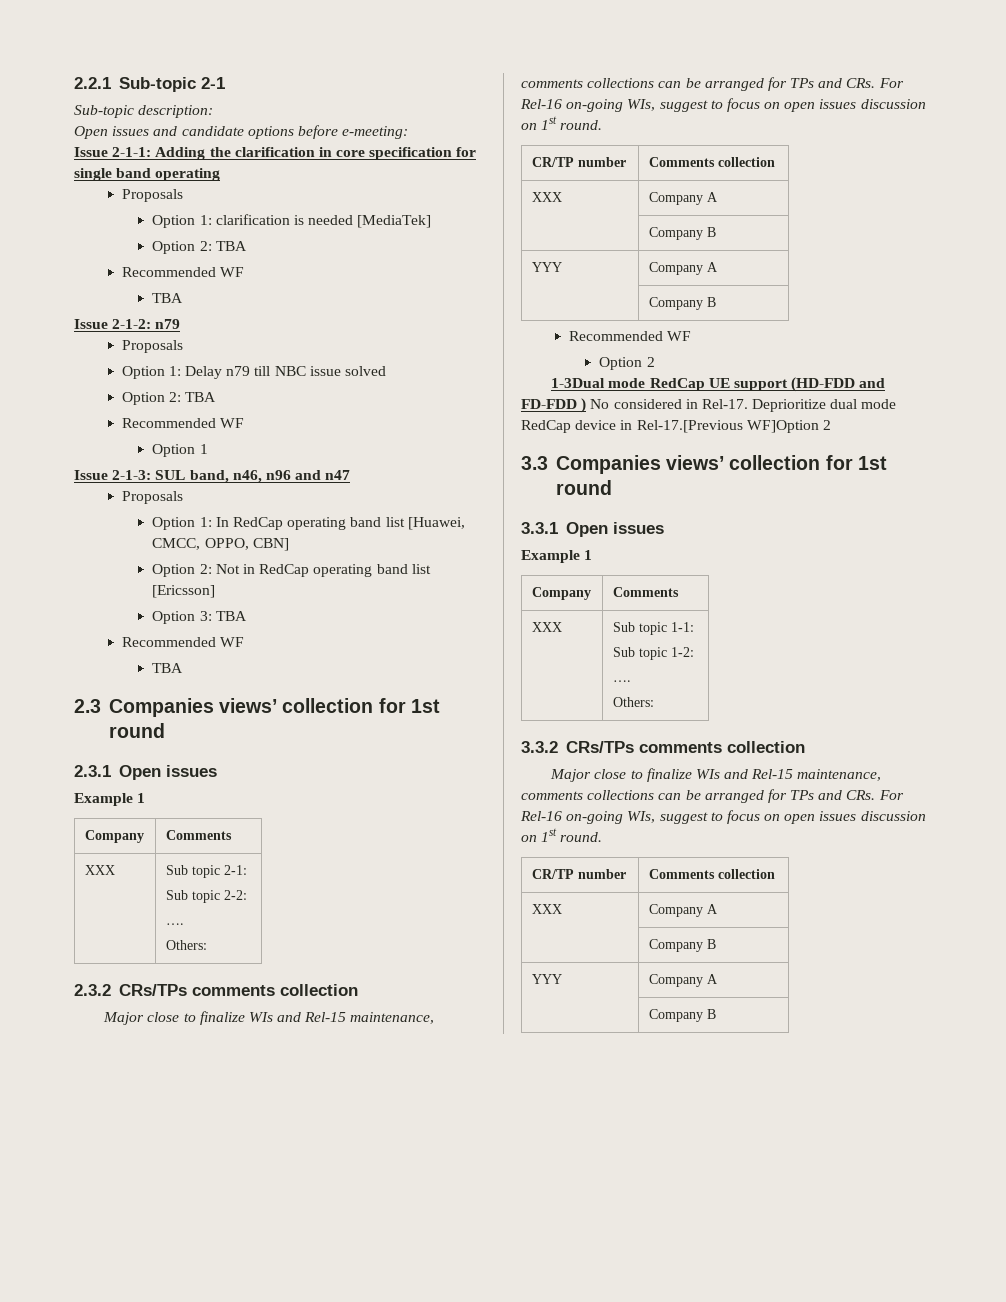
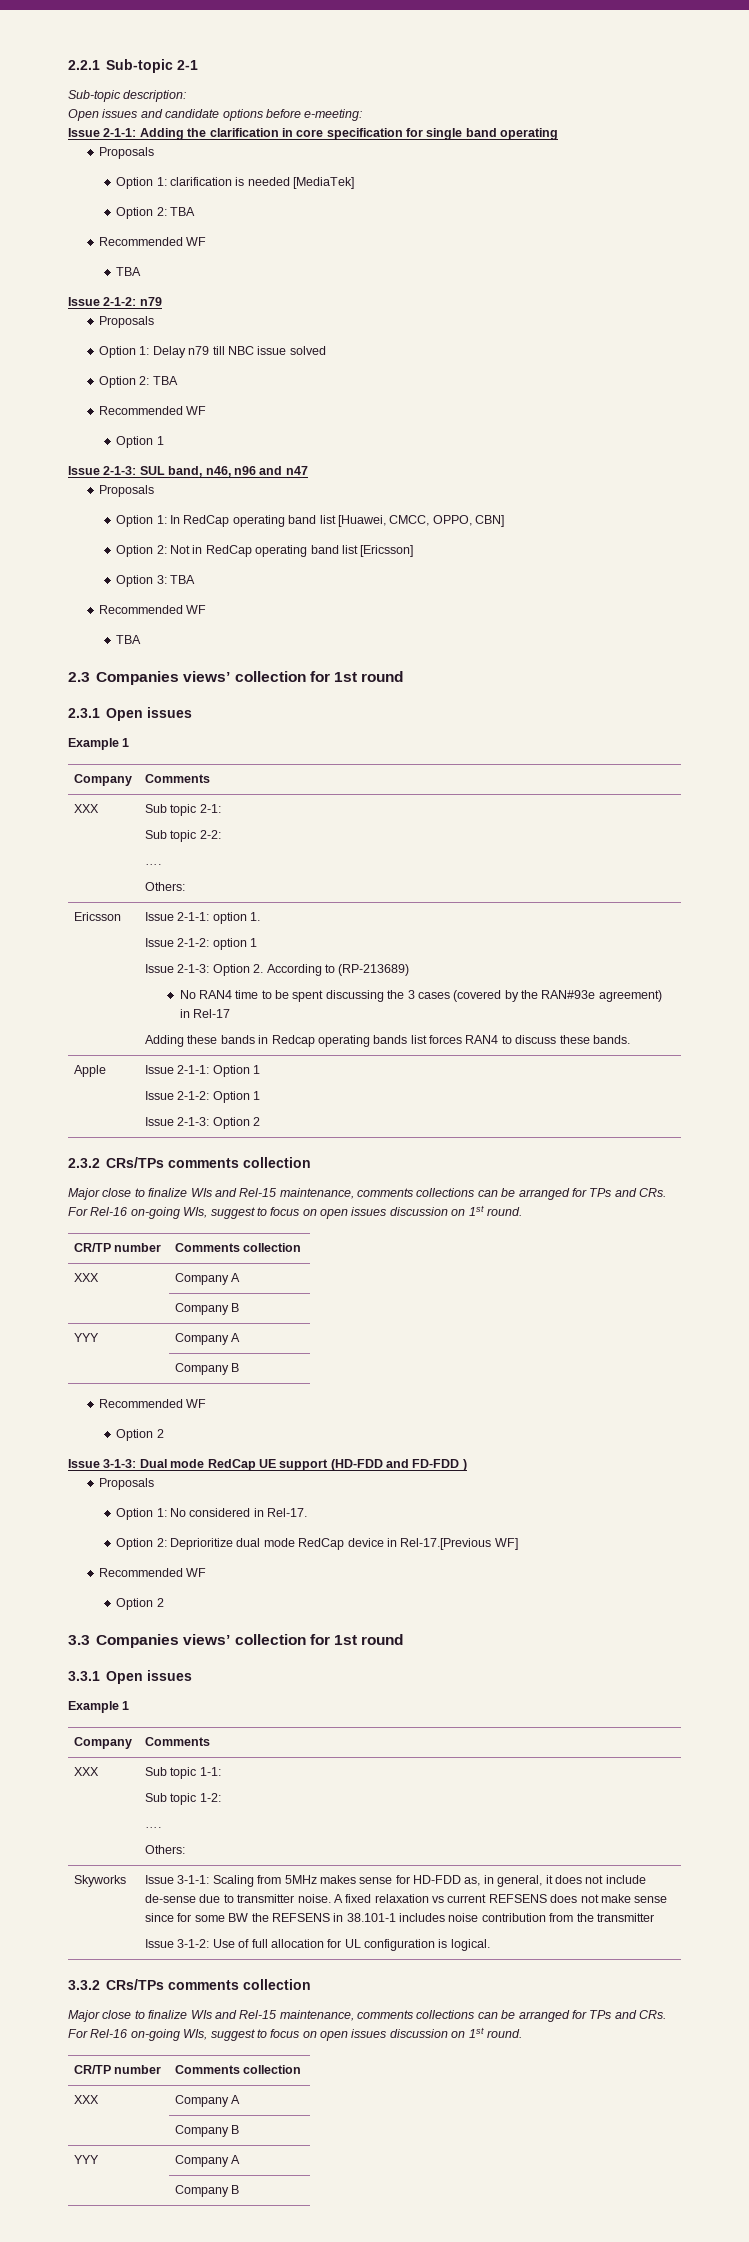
+ Ericsson | Issue 2-1-1: option 1.
+ Issue 2-1-2: option 1
+ Issue 2-1-3: Option 2. According to (RP-213689)
+ No RAN4 time to be spent discussing the 3 cases (covered by the RAN#93e agreement) in Rel-17
+ Adding these bands in Redcap operating bands list forces RAN4 to discuss these bands.
+ Apple | Issue 2-1-1: Option 1
+ Issue 2-1-2: Option 1
+ Issue 2-1-3: Option 2
- 1-3Dual mode RedCap UE support (HD-FDD and FD-FDD ) No considered in Rel-17. Deprioritize dual mode RedCap device in Rel-17.[Previous WF]Option 2
+ Issue 3-1-3: Dual mode RedCap UE support (HD-FDD and FD-FDD )
+ Proposals
+ Option 1: No considered in Rel-17.
+ Option 2: Deprioritize dual mode RedCap device in Rel-17.[Previous WF]
+ Recommended WF
+ Option 2
+ Skyworks | Issue 3-1-1: Scaling from 5MHz makes sense for HD-FDD as, in general, it does not include de-sense due to transmitter noise. A fixed relaxation vs current REFSENS does not make sense since for some BW the REFSENS in 38.101-1 includes noise contribution from the transmitter
+ Issue 3-1-2: Use of full allocation for UL configuration is logical.

